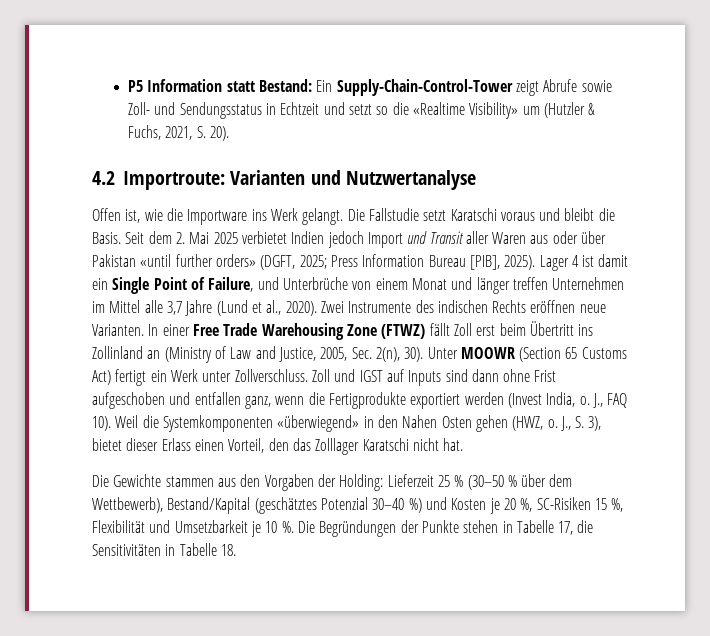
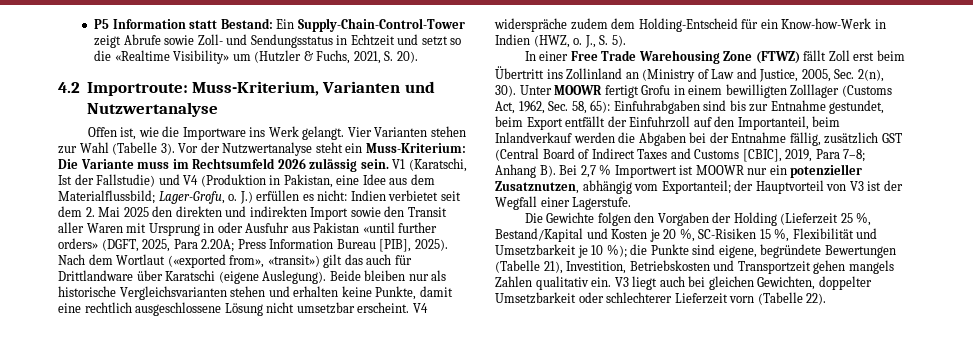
- 4.2 Importroute: Varianten und Nutzwertanalyse
+ 4.2 Importroute: Muss-Kriterium, Varianten und Nutzwertanalyse
- Die Fallstudie setzt Karatschi voraus und bleibt die Basis. Seit dem 2. Mai 2025 verbietet Indien jedoch Import und Transit aller Waren aus oder über Pakistan «until further orders» (DGFT, 2025; Press Information Bureau [PIB], 2025).
+ Vier Varianten stehen zur Wahl (Tabelle 3). Vor der Nutzwertanalyse steht ein Muss-Kriterium: Die Variante muss im Rechtsumfeld 2026 zulässig sein. V1 (Karatschi, Ist der Fallstudie) und V4 (Produktion in Pakistan, eine Idee aus dem Materialflussbild; Lager-Grofu, o. J.) erfüllen es nicht: Indien verbietet seit dem 2. Mai 2025 den direkten und indirekten Import sowie den Transit aller Waren mit Ursprung in oder Ausfuhr aus Pakistan «until further orders» (DGFT, 2025, Para 2.20A; Press Information Bureau [PIB], 2025).
- Lager 4 ist damit ein Single Point of Failure, und Unterbrüche von einem Monat und länger treffen Unternehmen im Mittel alle 3,7 Jahre (Lund et al., 2020). Zwei Instrumente des indischen Rechts eröffnen neue Varianten. In einer Free Trade Warehousing Zone (FTWZ) fällt Zoll erst beim Übertritt ins Zollinland an (Ministry of Law and Justice, 2005, Sec. 2(n), 30).
+ Nach dem Wortlaut («exported from», «transit») gilt das auch für Drittlandware über Karatschi (eigene Auslegung). Beide bleiben nur als historische Vergleichsvarianten stehen und erhalten keine Punkte, damit eine rechtlich ausgeschlossene Lösung nicht umsetzbar erscheint. V4 widerspräche zudem dem Holding-Entscheid für ein Know-how-Werk in Indien (HWZ, o. J., S. 5).
+ In einer Free Trade Warehousing Zone (FTWZ) fällt Zoll erst beim Übertritt ins Zollinland an (Ministry of Law and Justice, 2005, Sec. 2(n), 30).
- Unter MOOWR (Section 65 Customs Act) fertigt ein Werk unter Zollverschluss. Zoll und IGST auf Inputs sind dann ohne Frist aufgeschoben und entfallen ganz, wenn die Fertigprodukte exportiert werden (Invest India, o. J., FAQ 10). Weil die Systemkomponenten «überwiegend» in den Nahen Osten gehen (HWZ, o. J., S. 3), bietet dieser Erlass einen Vorteil, den das Zolllager Karatschi nicht hat.
+ Unter MOOWR fertigt Grofu in einem bewilligten Zolllager (Customs Act, 1962, Sec. 58, 65): Einfuhrabgaben sind bis zur Entnahme gestundet, beim Export entfällt der Einfuhrzoll auf den Importanteil, beim Inlandverkauf werden die Abgaben bei der Entnahme fällig, zusätzlich GST (Central Board of Indirect Taxes and Customs [CBIC], 2019, Para 7–8; Anhang B). Bei 2,7 % Importwert ist MOOWR nur ein potenzieller Zusatznutzen, abhängig vom Exportanteil; der Hauptvorteil von V3 ist der Wegfall einer Lagerstufe.
- Die Gewichte stammen aus den Vorgaben der Holding: Lieferzeit 25 % (30–50 % über dem Wettbewerb), Bestand/Kapital (geschätztes Potenzial 30–40 %) und Kosten je 20 %, SC-Risiken 15 %, Flexibilität und Umsetzbarkeit je 10 %. Die Begründungen der Punkte stehen in Tabelle 17, die Sensitivitäten in Tabelle 18.
+ Die Gewichte folgen den Vorgaben der Holding (Lieferzeit 25 %, Bestand/Kapital und Kosten je 20 %, SC-Risiken 15 %, Flexibilität und Umsetzbarkeit je 10 %); die Punkte sind eigene, begründete Bewertungen (Tabelle 21), Investition, Betriebskosten und Transportzeit gehen mangels Zahlen qualitativ ein. V3 liegt auch bei gleichen Gewichten, doppelter Umsetzbarkeit oder schlechterer Lieferzeit vorn (Tabelle 22).

